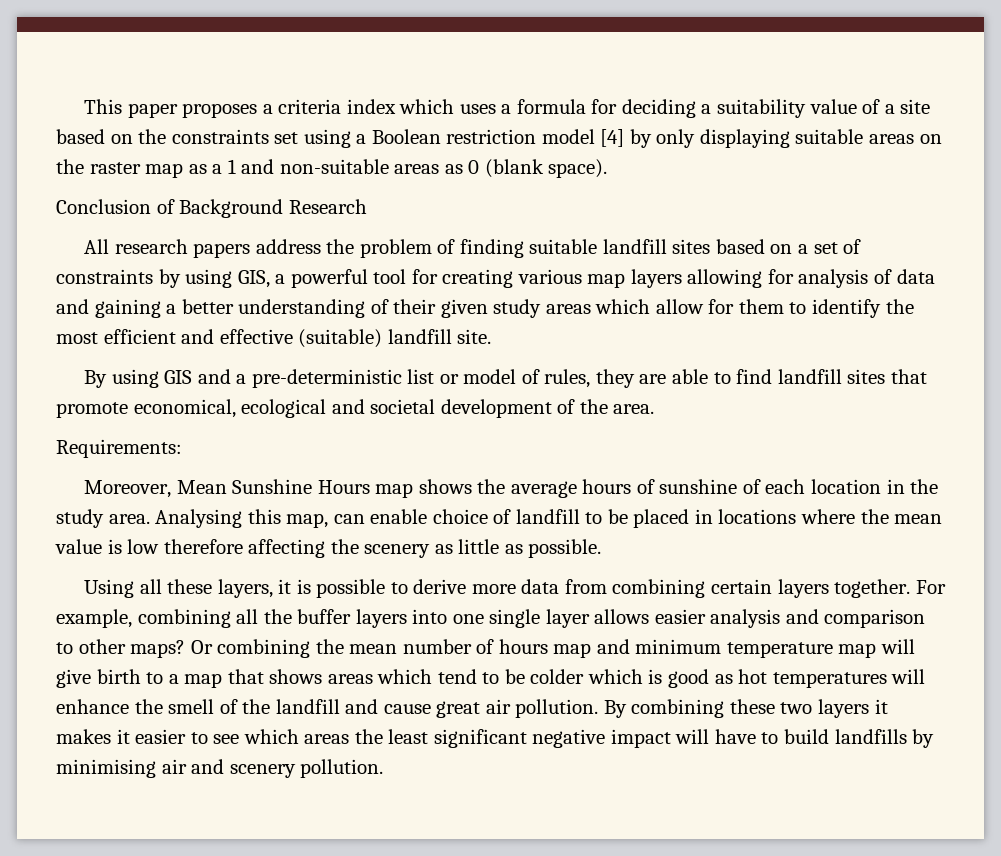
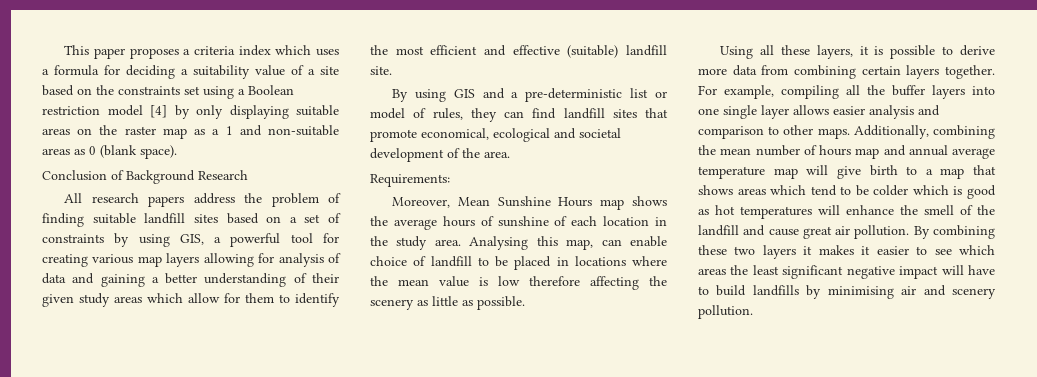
- By using GIS and a pre-deterministic list or model of rules, they are able to find landfill sites that promote economical, ecological and societal development of the area.
+ By using GIS and a pre-deterministic list or model of rules, they can find landfill sites that promote economical, ecological and societal development of the area.
- For example, combining all the buffer layers into one single layer allows easier analysis and comparison to other maps? Or combining the mean number of hours map and minimum temperature map will give birth to a map that shows areas which tend to be colder which is good as hot temperatures will enhance the smell of the landfill and cause great air pollution.
+ For example, compiling all the buffer layers into one single layer allows easier analysis and comparison to other maps. Additionally, combining the mean number of hours map and annual average temperature map will give birth to a map that shows areas which tend to be colder which is good as hot temperatures will enhance the smell of the landfill and cause great air pollution.

